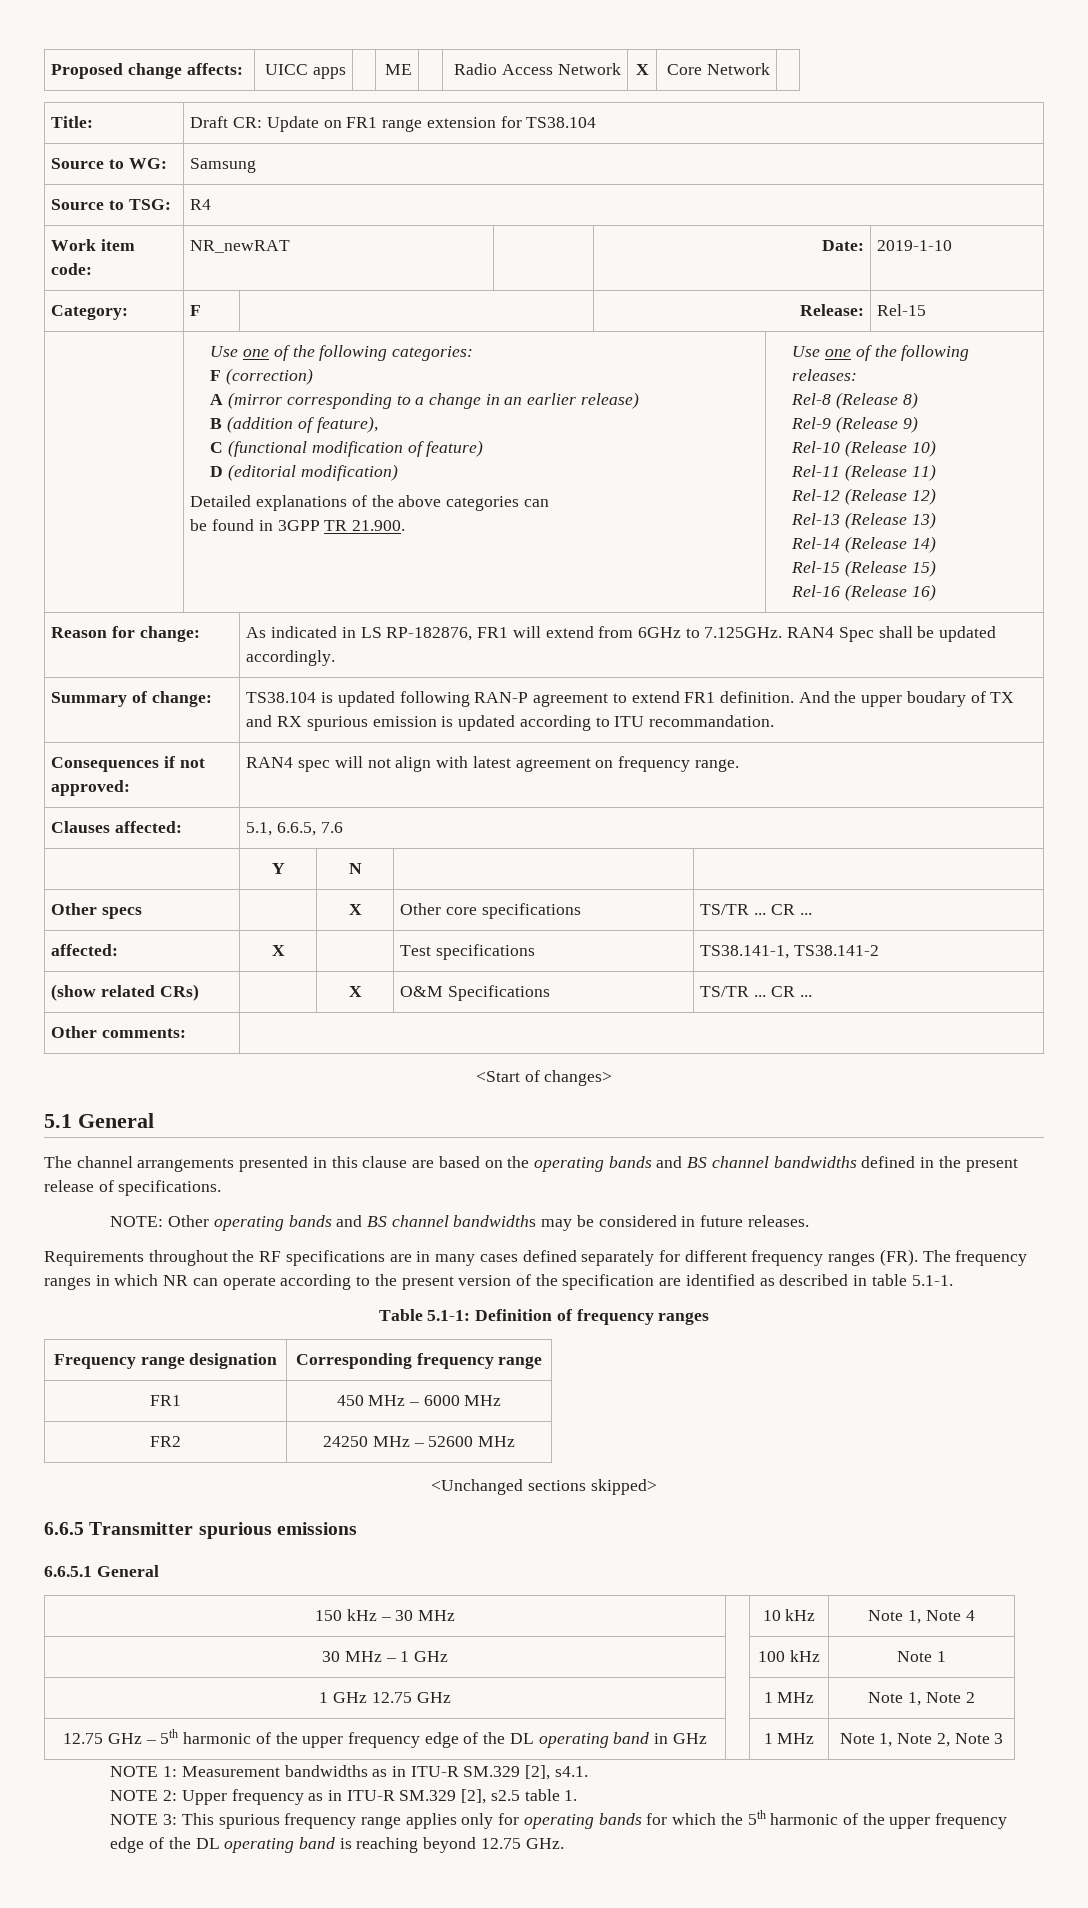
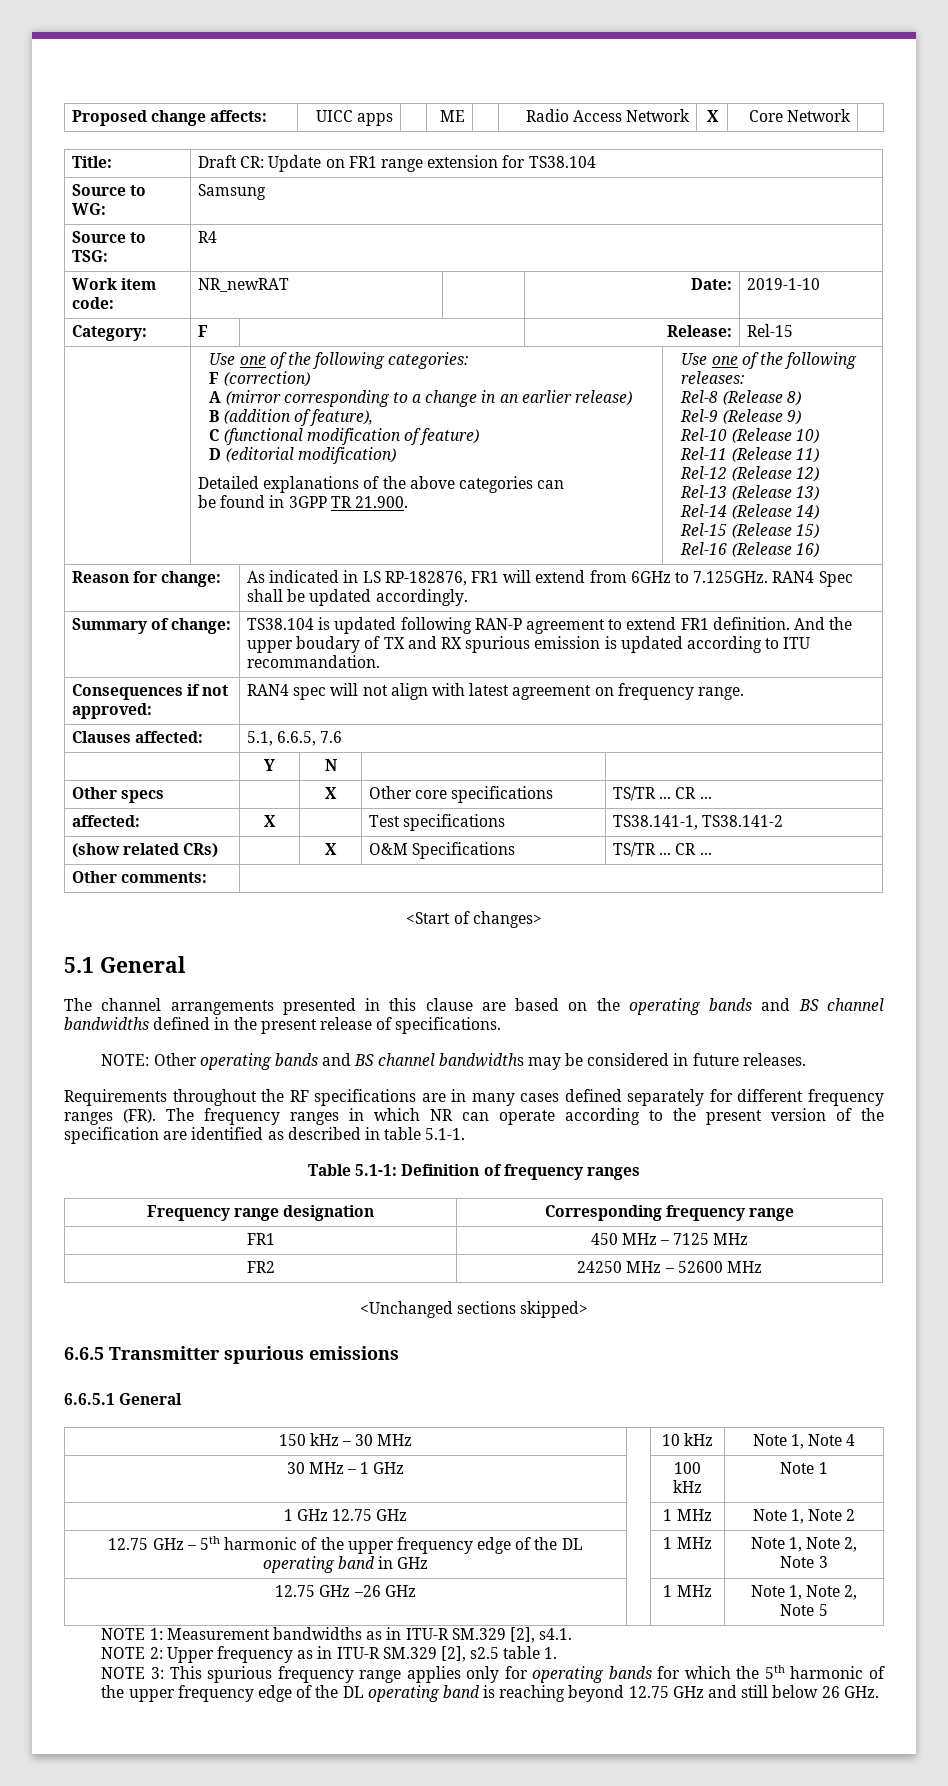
- FR1 | 450 MHz – 6000 MHz
+ FR1 | 450 MHz – 7125 MHz
+ 12.75 GHz –26 GHz | | 1 MHz | Note 1, Note 2, Note 5
- NOTE 3: This spurious frequency range applies only for operating bands for which the 5th harmonic of the upper frequency edge of the DL operating band is reaching beyond 12.75 GHz.
+ NOTE 3: This spurious frequency range applies only for operating bands for which the 5th harmonic of the upper frequency edge of the DL operating band is reaching beyond 12.75 GHz and still below 26 GHz.

